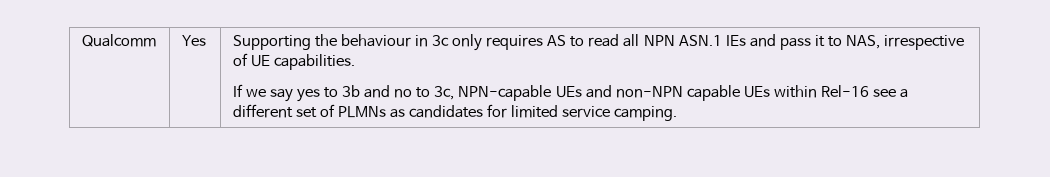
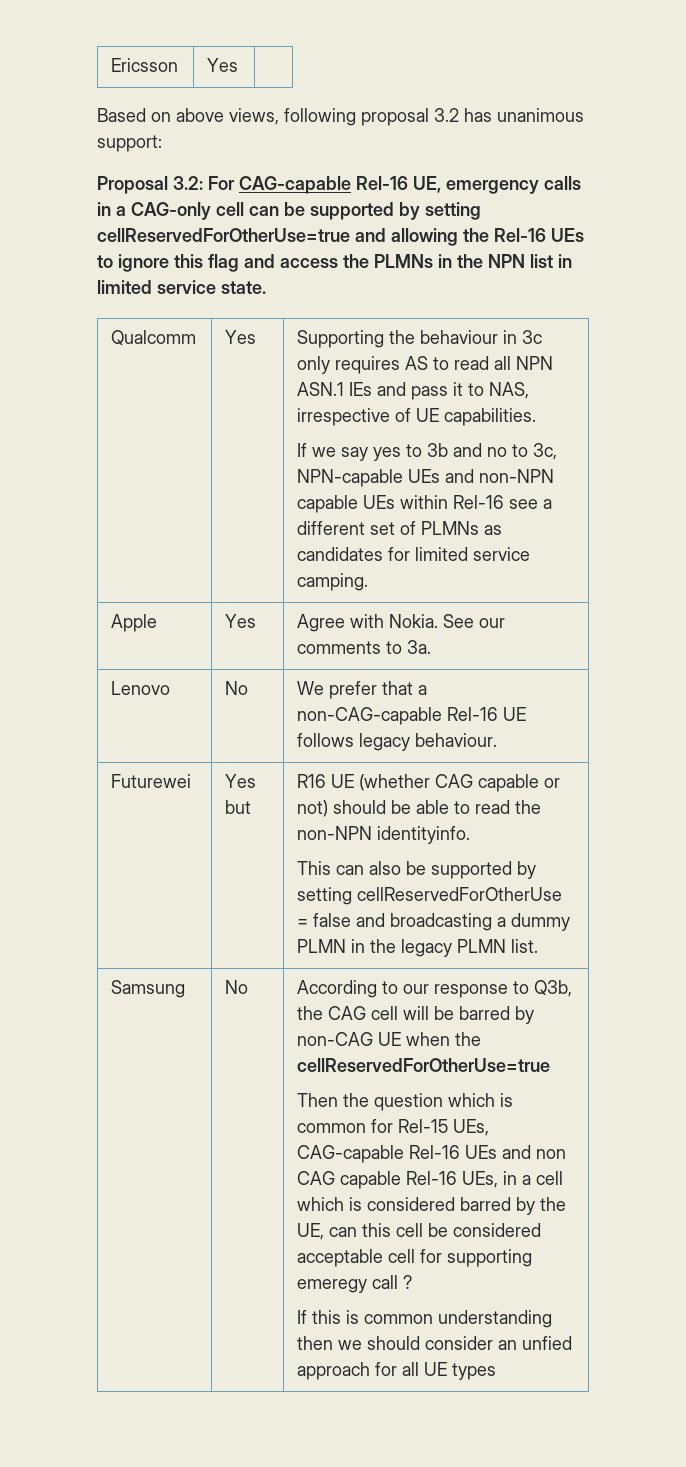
+ Ericsson | Yes |
+ Based on above views, following proposal 3.2 has unanimous support:
+ Proposal 3.2: For CAG-capable Rel-16 UE, emergency calls in a CAG-only cell can be supported by setting cellReservedForOtherUse=true and allowing the Rel-16 UEs to ignore this flag and access the PLMNs in the NPN list in limited service state.
+ Apple | Yes | Agree with Nokia. See our comments to 3a.
+ Lenovo | No | We prefer that a non-CAG-capable Rel-16 UE follows legacy behaviour.
+ Futurewei | Yes but | R16 UE (whether CAG capable or not) should be able to read the non-NPN identityinfo.
+ This can also be supported by setting cellReservedForOtherUse = false and broadcasting a dummy PLMN in the legacy PLMN list.
+ Samsung | No | According to our response to Q3b, the CAG cell will be barred by non-CAG UE when the cellReservedForOtherUse=true
+ Then the question which is common for Rel-15 UEs, CAG-capable Rel-16 UEs and non CAG capable Rel-16 UEs, in a cell which is considered barred by the UE, can this cell be considered acceptable cell for supporting emeregy call ?
+ If this is common understanding then we should consider an unfied approach for all UE types

